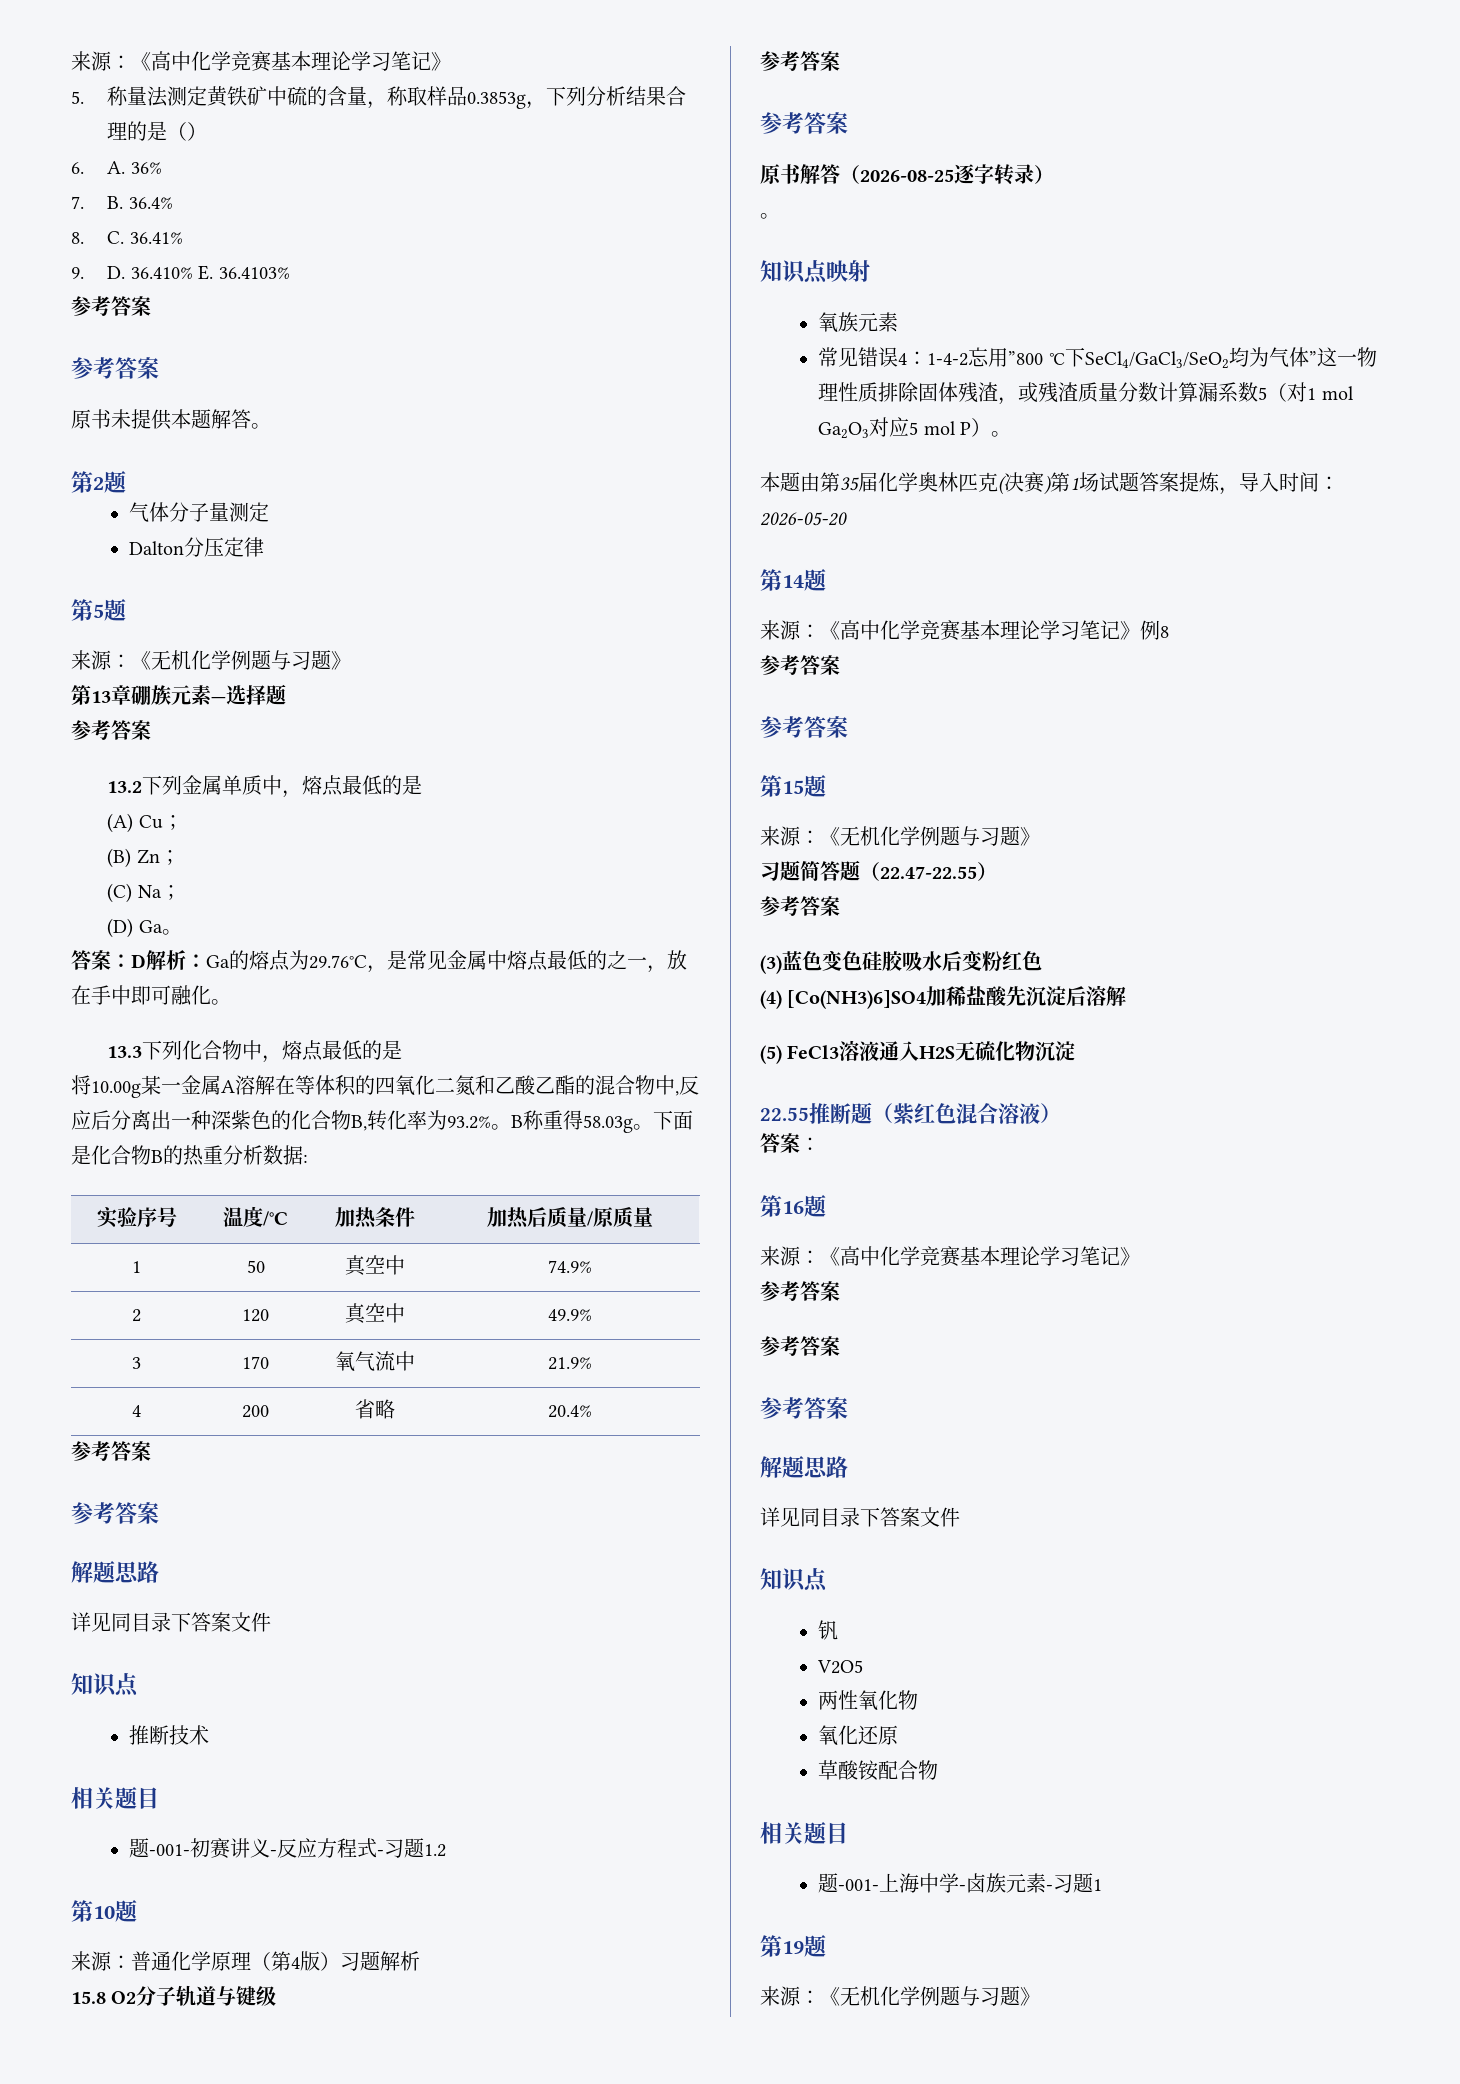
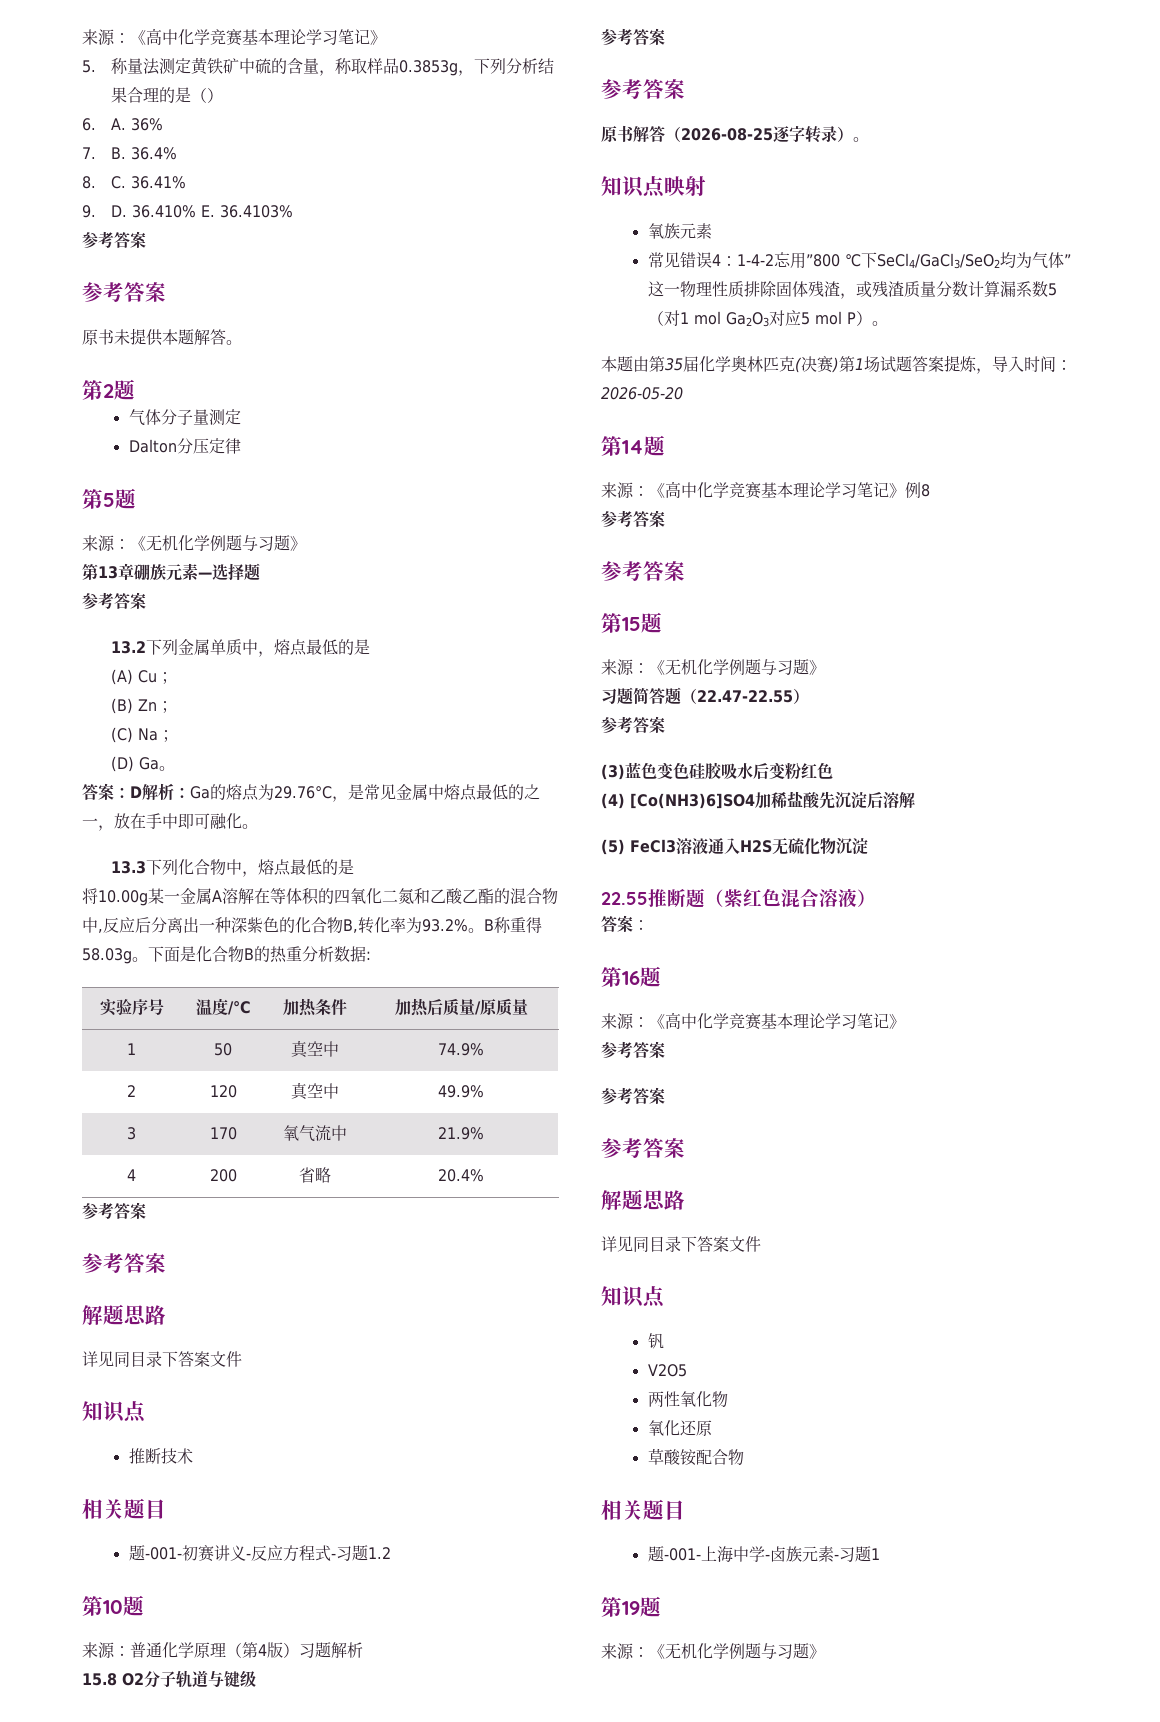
- 原书解答（2026-08-25逐字转录）
- 。
+ 原书解答（2026-08-25逐字转录）。

